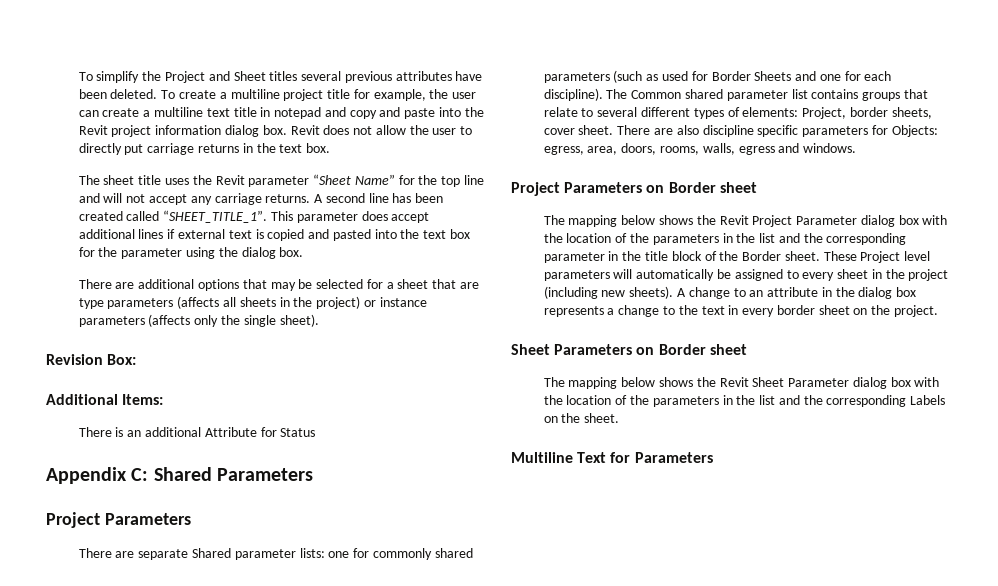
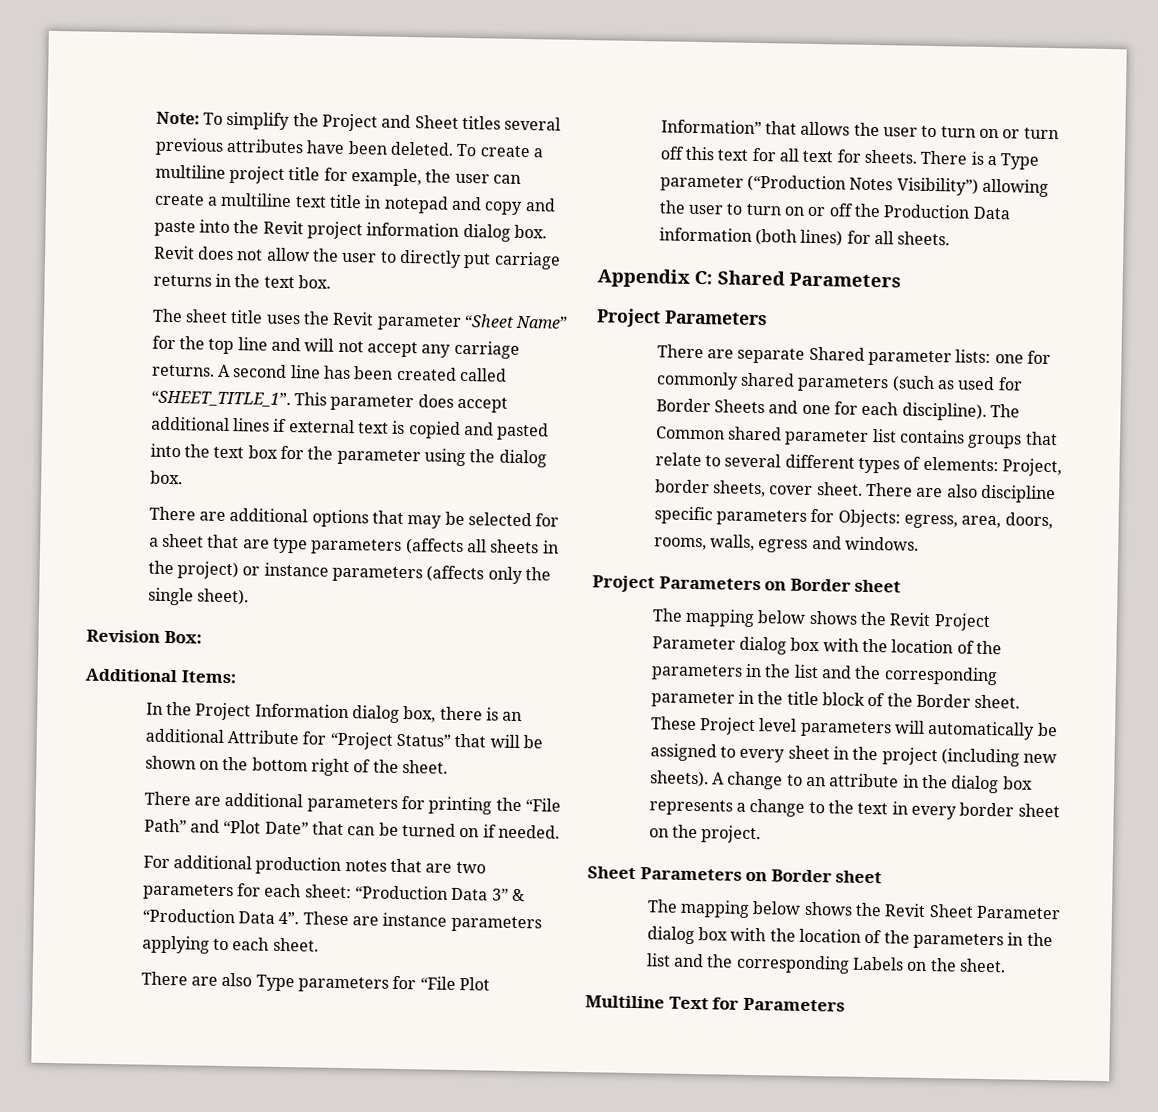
- To simplify the Project and Sheet titles several previous attributes have been deleted.
+ Note: To simplify the Project and Sheet titles several previous attributes have been deleted.
- There is an additional Attribute for Status
+ In the Project Information dialog box, there is an additional Attribute for “Project Status” that will be shown on the bottom right of the sheet.
+ There are additional parameters for printing the “File Path” and “Plot Date” that can be turned on if needed.
+ For additional production notes that are two parameters for each sheet: “Production Data 3” & “Production Data 4”. These are instance parameters applying to each sheet.
+ There are also Type parameters for “File Plot Information” that allows the user to turn on or turn off this text for all text for sheets. There is a Type parameter (“Production Notes Visibility”) allowing the user to turn on or off the Production Data information (both lines) for all sheets.

